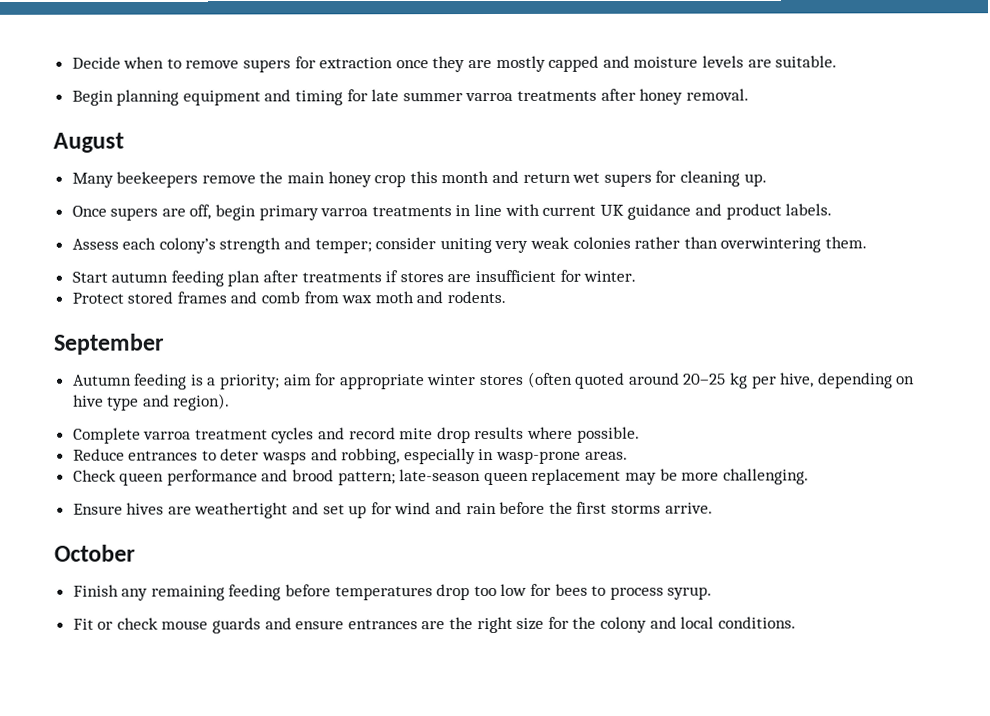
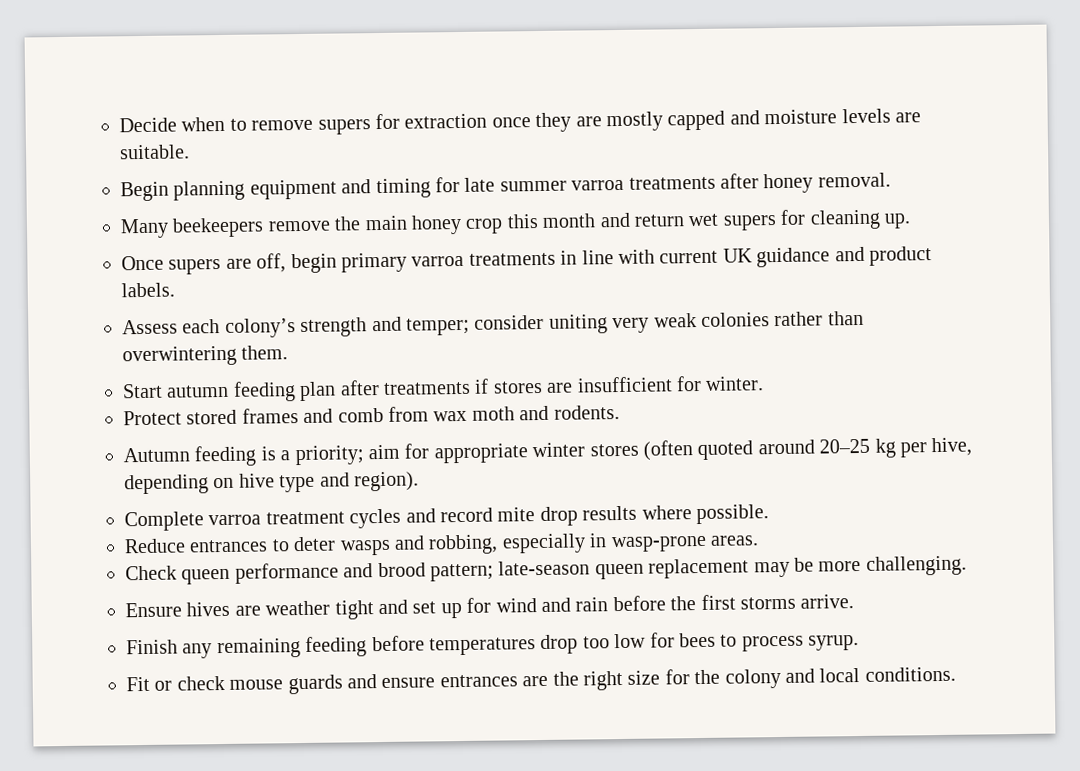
- August
- September
- Ensure hives are weathertight and set up for wind and rain before the first storms arrive.
+ Ensure hives are weather tight and set up for wind and rain before the first storms arrive.
- October

